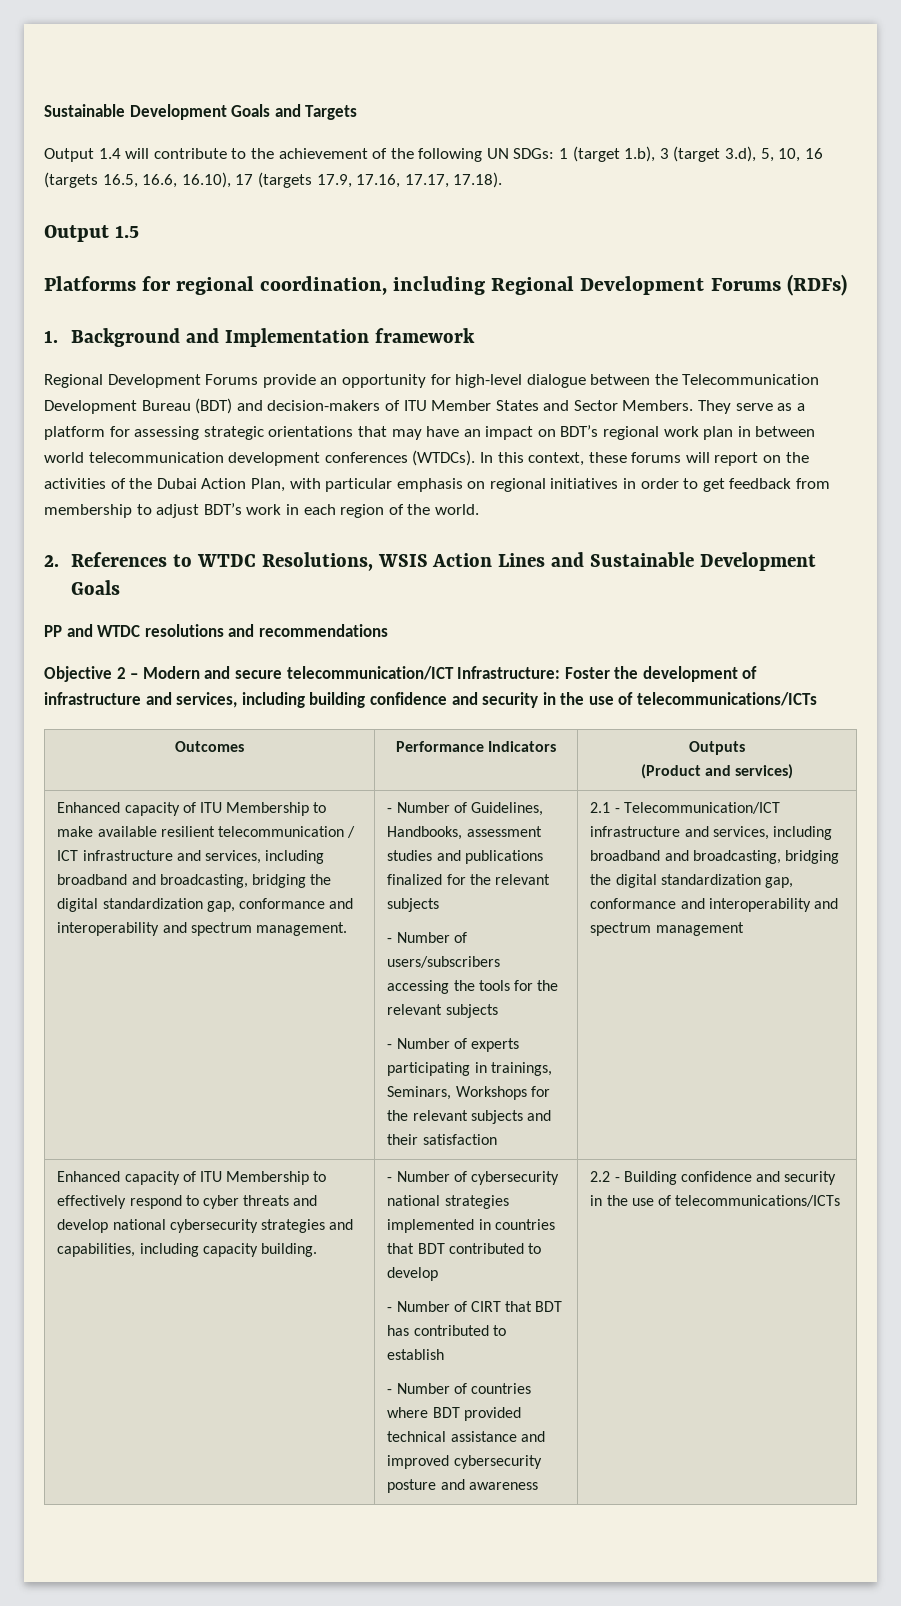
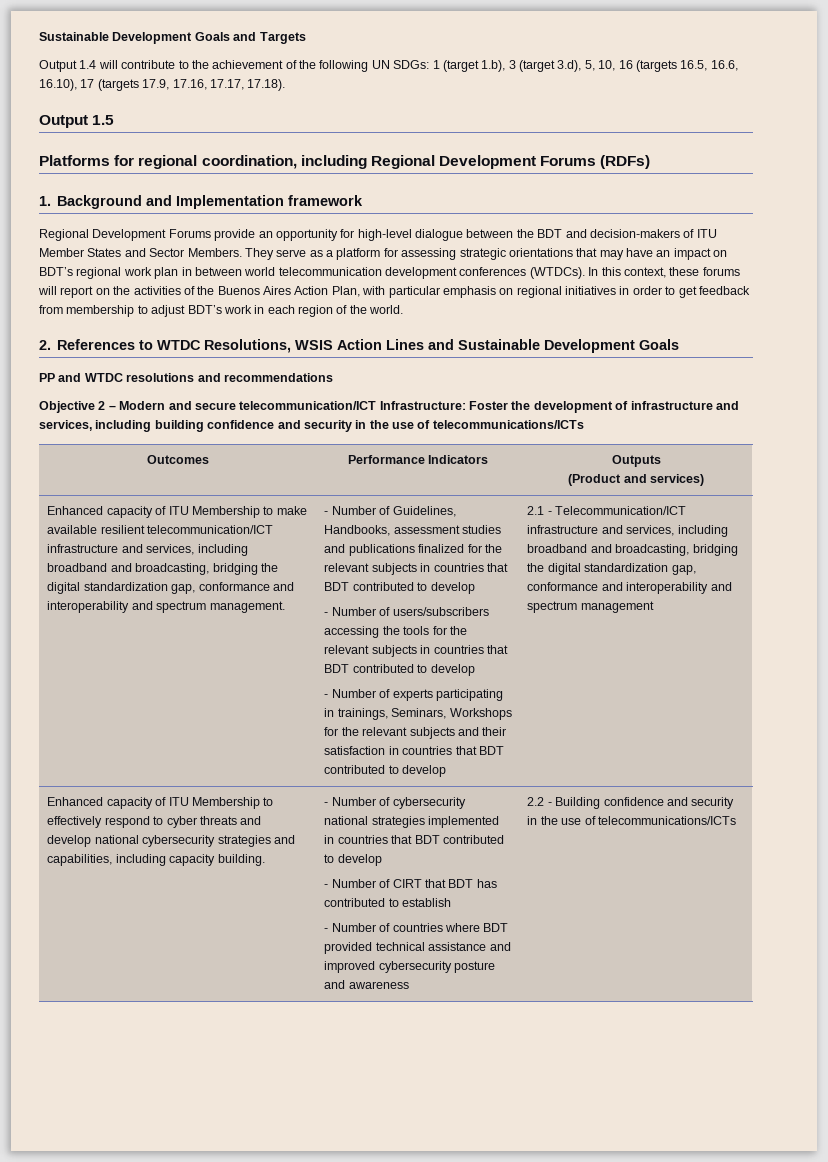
- Regional Development Forums provide an opportunity for high-level dialogue between the Telecommunication Development Bureau (BDT) and decision-makers of ITU Member States and Sector Members.
+ Regional Development Forums provide an opportunity for high-level dialogue between the BDT and decision-makers of ITU Member States and Sector Members.
- In this context, these forums will report on the activities of the Dubai Action Plan, with particular emphasis on regional initiatives in order to get feedback from membership to adjust BDT’s work in each region of the world.
+ In this context, these forums will report on the activities of the Buenos Aires Action Plan, with particular emphasis on regional initiatives in order to get feedback from membership to adjust BDT’s work in each region of the world.
- Enhanced capacity of ITU Membership to make available resilient telecommunication / ICT infrastructure and services, including broadband and broadcasting, bridging the digital standardization gap, conformance and interoperability and spectrum management.
+ Enhanced capacity of ITU Membership to make available resilient telecommunication/ICT infrastructure and services, including broadband and broadcasting, bridging the digital standardization gap, conformance and interoperability and spectrum management.
- - Number of Guidelines, Handbooks, assessment studies and publications finalized for the relevant subjects
+ - Number of Guidelines, Handbooks, assessment studies and publications finalized for the relevant subjects in countries that BDT contributed to develop
- - Number of users/subscribers accessing the tools for the relevant subjects
+ - Number of users/subscribers accessing the tools for the relevant subjects in countries that BDT contributed to develop
- - Number of experts participating in trainings, Seminars, Workshops for the relevant subjects and their satisfaction
+ - Number of experts participating in trainings, Seminars, Workshops for the relevant subjects and their satisfaction in countries that BDT contributed to develop

